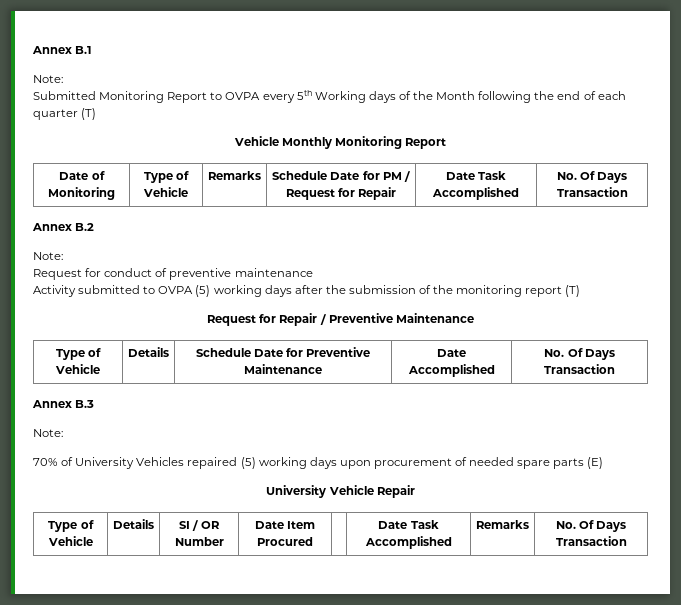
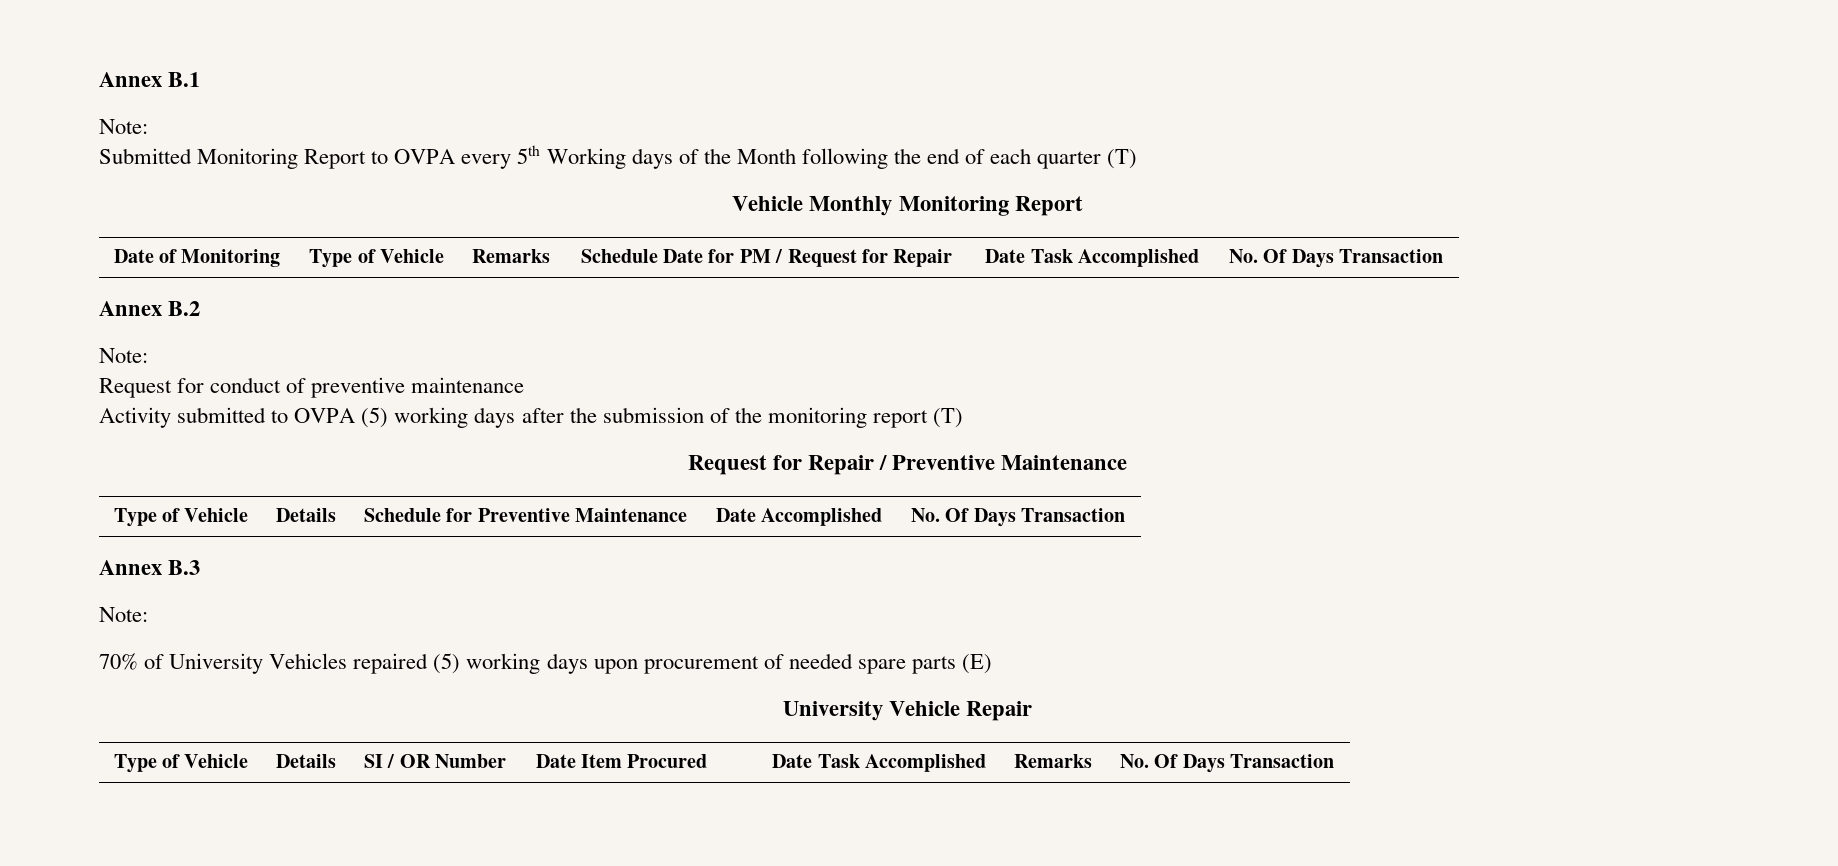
- Type of Vehicle | Details | Schedule Date for Preventive Maintenance | Date Accomplished | No. Of Days Transaction
+ Type of Vehicle | Details | Schedule for Preventive Maintenance | Date Accomplished | No. Of Days Transaction

